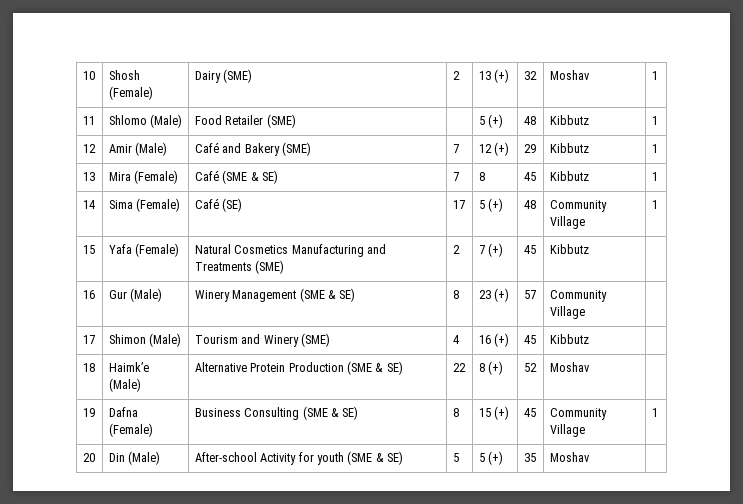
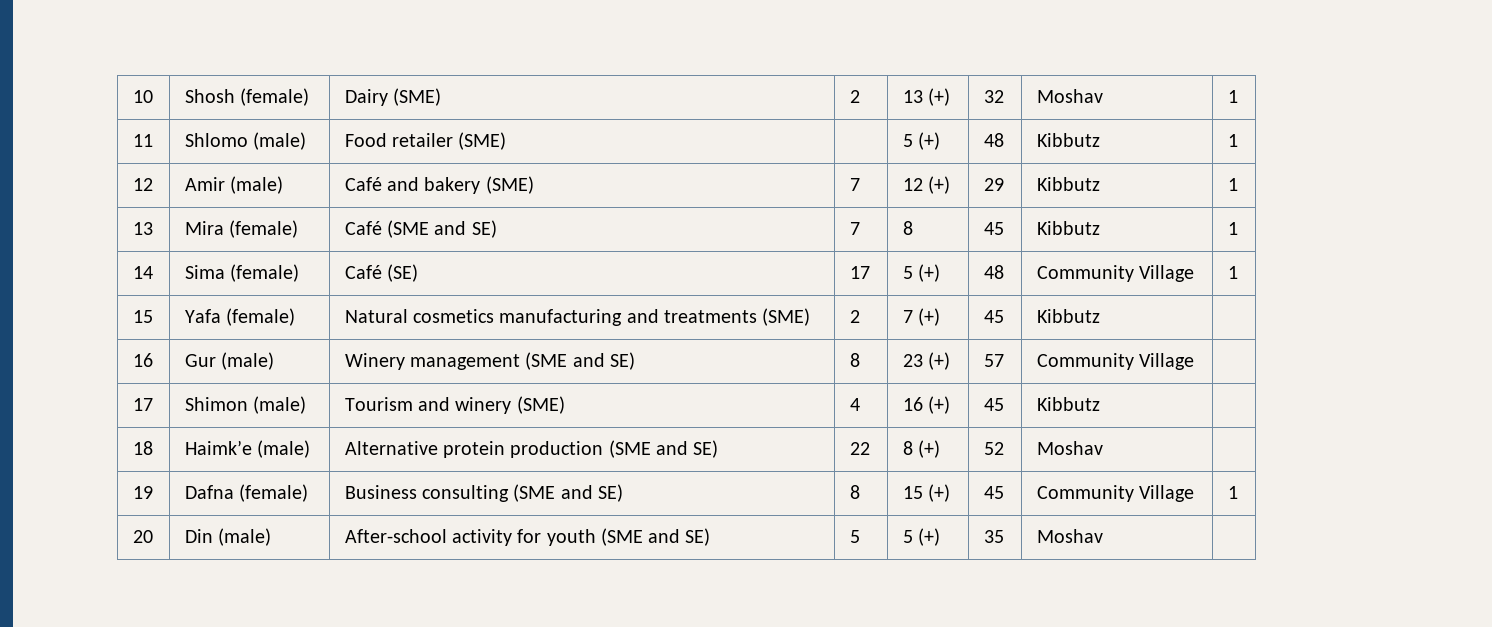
- 10 | Shosh (Female) | Dairy (SME) | 2 | 13 (+) | 32 | Moshav | 1
+ 10 | Shosh (female) | Dairy (SME) | 2 | 13 (+) | 32 | Moshav | 1
- 11 | Shlomo (Male) | Food Retailer (SME) | | 5 (+) | 48 | Kibbutz | 1
+ 11 | Shlomo (male) | Food retailer (SME) | | 5 (+) | 48 | Kibbutz | 1
- 12 | Amir (Male) | Café and Bakery (SME) | 7 | 12 (+) | 29 | Kibbutz | 1
+ 12 | Amir (male) | Café and bakery (SME) | 7 | 12 (+) | 29 | Kibbutz | 1
- 13 | Mira (Female) | Café (SME & SE) | 7 | 8 | 45 | Kibbutz | 1
+ 13 | Mira (female) | Café (SME and SE) | 7 | 8 | 45 | Kibbutz | 1
- 14 | Sima (Female) | Café (SE) | 17 | 5 (+) | 48 | Community Village | 1
+ 14 | Sima (female) | Café (SE) | 17 | 5 (+) | 48 | Community Village | 1
- 15 | Yafa (Female) | Natural Cosmetics Manufacturing and Treatments (SME) | 2 | 7 (+) | 45 | Kibbutz |
+ 15 | Yafa (female) | Natural cosmetics manufacturing and treatments (SME) | 2 | 7 (+) | 45 | Kibbutz |
- 16 | Gur (Male) | Winery Management (SME & SE) | 8 | 23 (+) | 57 | Community Village |
+ 16 | Gur (male) | Winery management (SME and SE) | 8 | 23 (+) | 57 | Community Village |
- 17 | Shimon (Male) | Tourism and Winery (SME) | 4 | 16 (+) | 45 | Kibbutz |
+ 17 | Shimon (male) | Tourism and winery (SME) | 4 | 16 (+) | 45 | Kibbutz |
- 18 | Haimk’e (Male) | Alternative Protein Production (SME & SE) | 22 | 8 (+) | 52 | Moshav |
+ 18 | Haimk’e (male) | Alternative protein production (SME and SE) | 22 | 8 (+) | 52 | Moshav |
- 19 | Dafna (Female) | Business Consulting (SME & SE) | 8 | 15 (+) | 45 | Community Village | 1
+ 19 | Dafna (female) | Business consulting (SME and SE) | 8 | 15 (+) | 45 | Community Village | 1
- 20 | Din (Male) | After-school Activity for youth (SME & SE) | 5 | 5 (+) | 35 | Moshav |
+ 20 | Din (male) | After-school activity for youth (SME and SE) | 5 | 5 (+) | 35 | Moshav |

